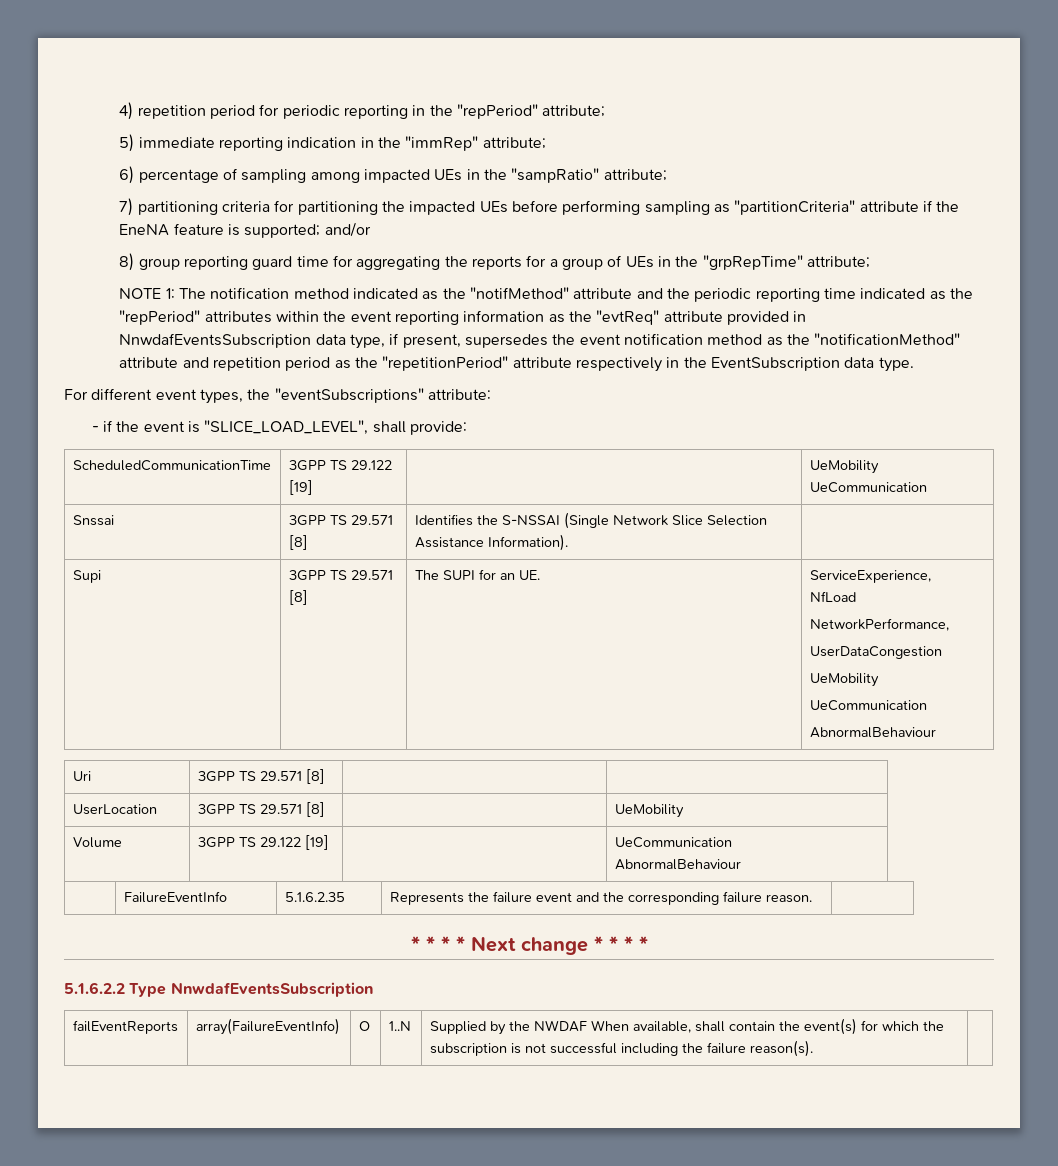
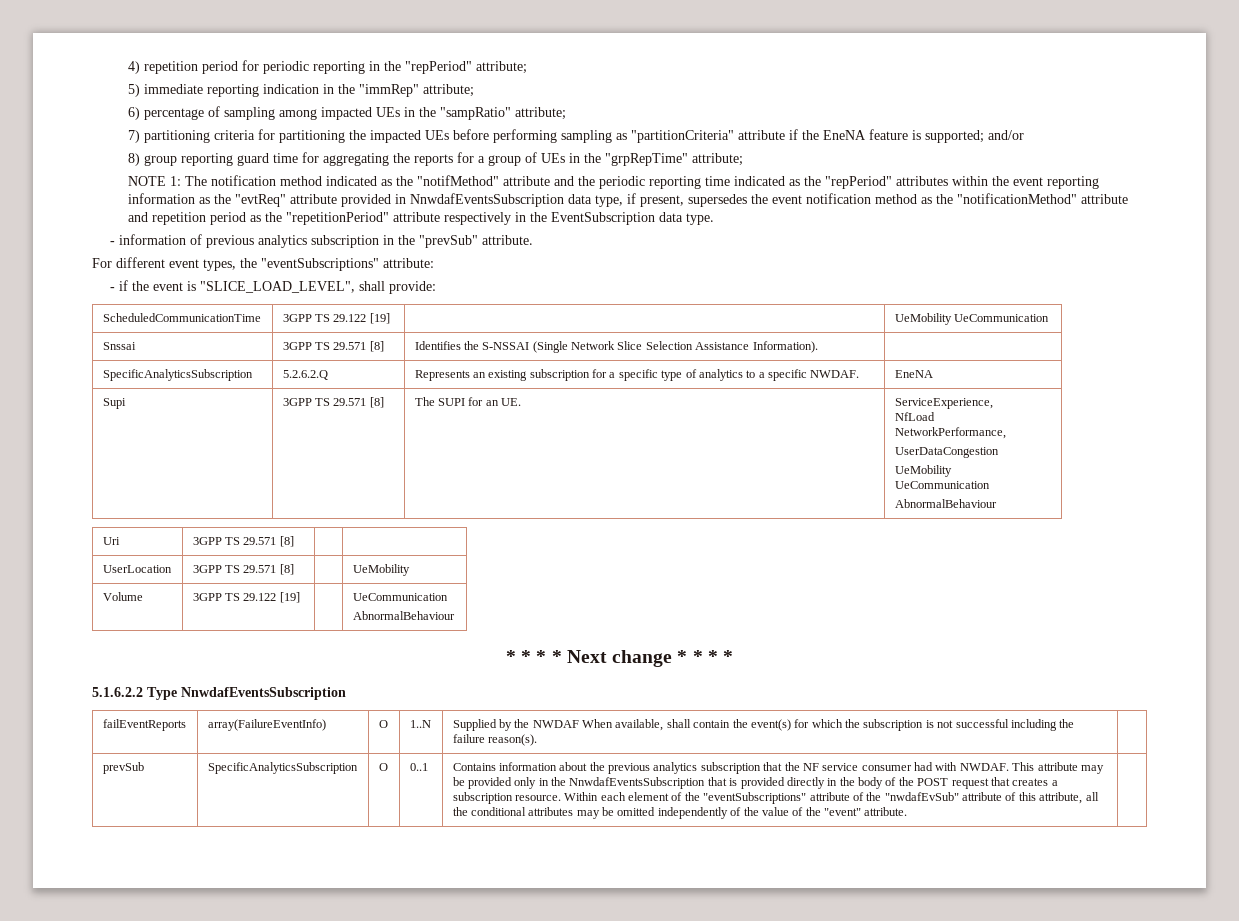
+ - information of previous analytics subscription in the "prevSub" attribute.
+ SpecificAnalyticsSubscription | 5.2.6.2.Q | Represents an existing subscription for a specific type of analytics to a specific NWDAF. | EneNA
- | FailureEventInfo | 5.1.6.2.35 | Represents the failure event and the corresponding failure reason. |
+ prevSub | SpecificAnalyticsSubscription | O | 0..1 | Contains information about the previous analytics subscription that the NF service consumer had with NWDAF. This attribute may be provided only in the NnwdafEventsSubscription that is provided directly in the body of the POST request that creates a subscription resource. Within each element of the "eventSubscriptions" attribute of the "nwdafEvSub" attribute of this attribute, all the conditional attributes may be omitted independently of the value of the "event" attribute.

